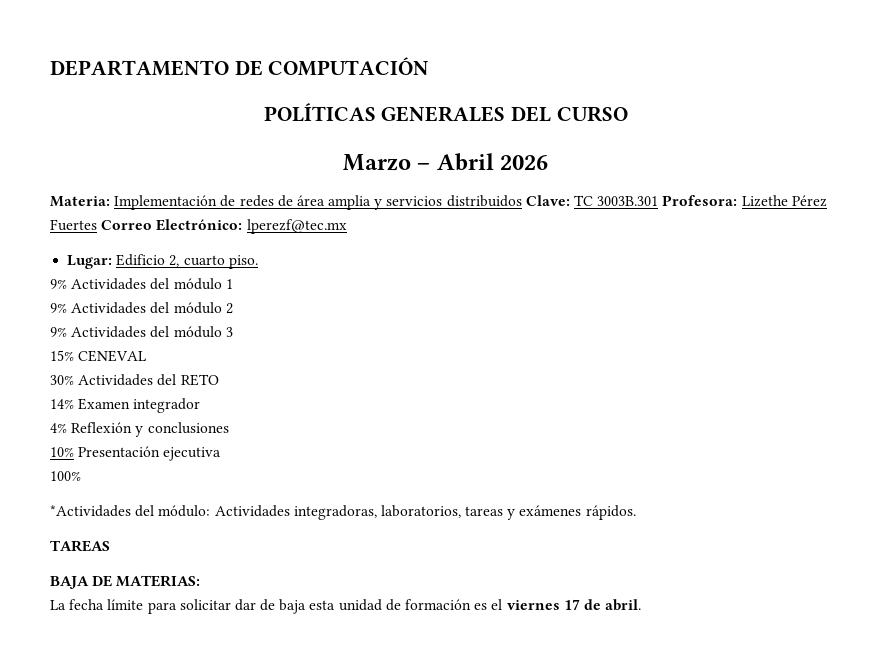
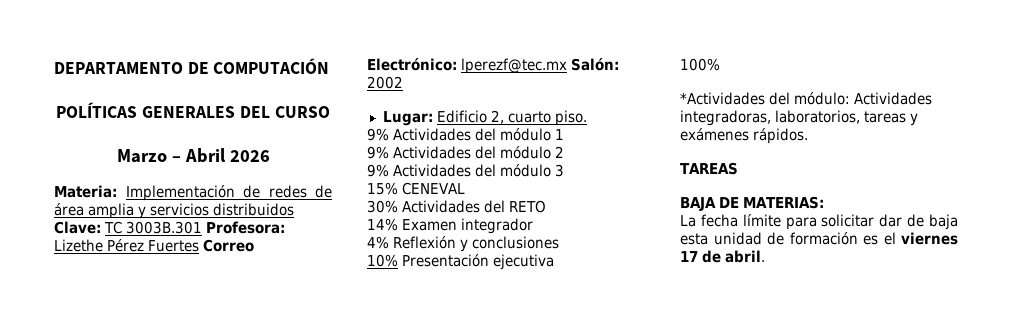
- Materia: Implementación de redes de área amplia y servicios distribuidos Clave: TC 3003B.301 Profesora: Lizethe Pérez Fuertes Correo Electrónico: lperezf@tec.mx
+ Materia: Implementación de redes de área amplia y servicios distribuidos Clave: TC 3003B.301 Profesora: Lizethe Pérez Fuertes Correo Electrónico: lperezf@tec.mx Salón: 2002

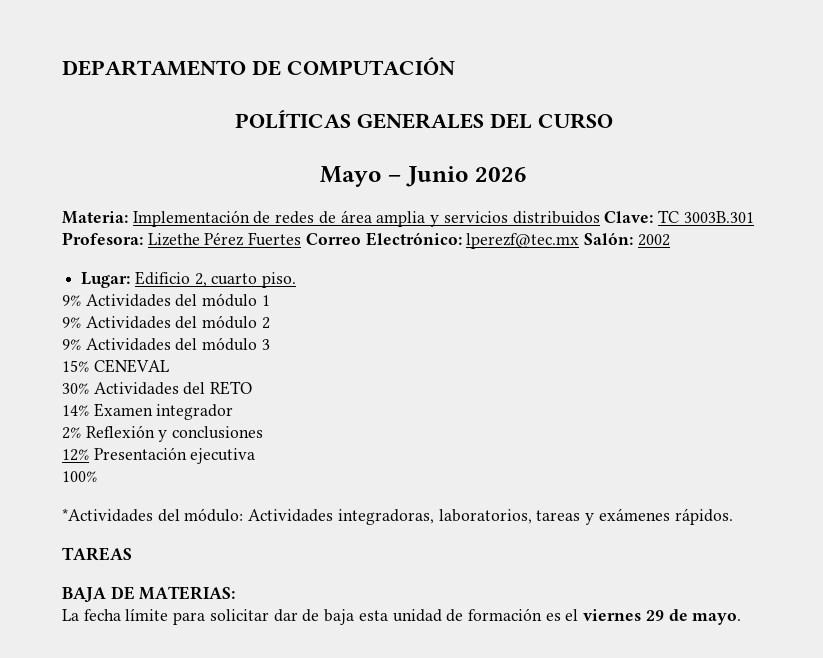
- Marzo – Abril 2026
+ Mayo – Junio 2026
- 4% Reflexión y conclusiones
+ 2% Reflexión y conclusiones
- 10% Presentación ejecutiva
+ 12% Presentación ejecutiva
- La fecha límite para solicitar dar de baja esta unidad de formación es el viernes 17 de abril.
+ La fecha límite para solicitar dar de baja esta unidad de formación es el viernes 29 de mayo.

